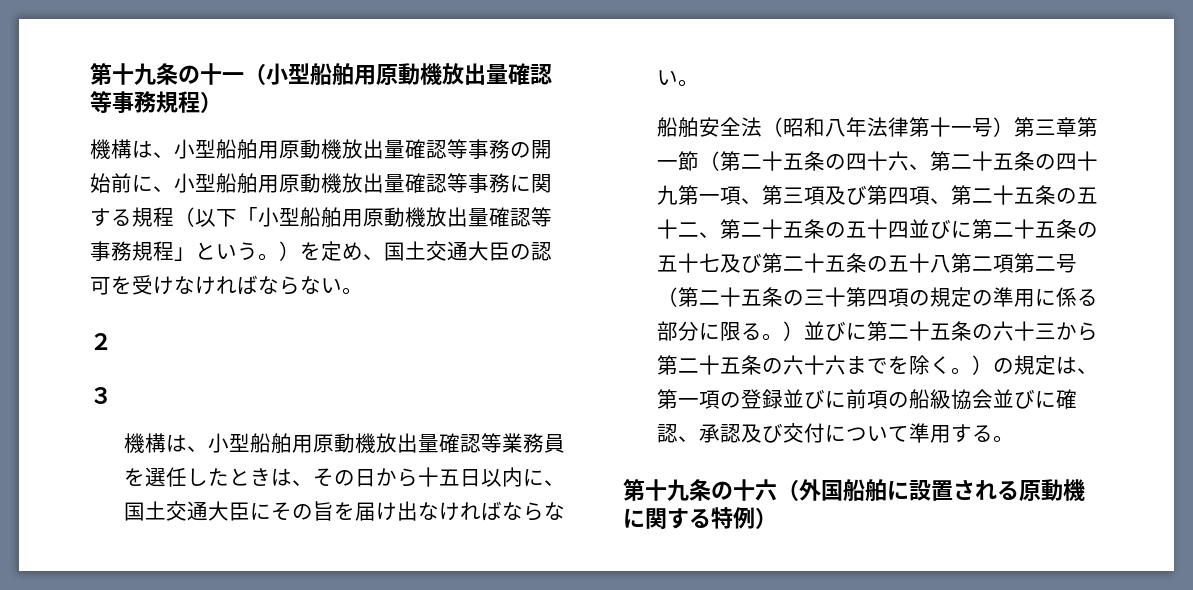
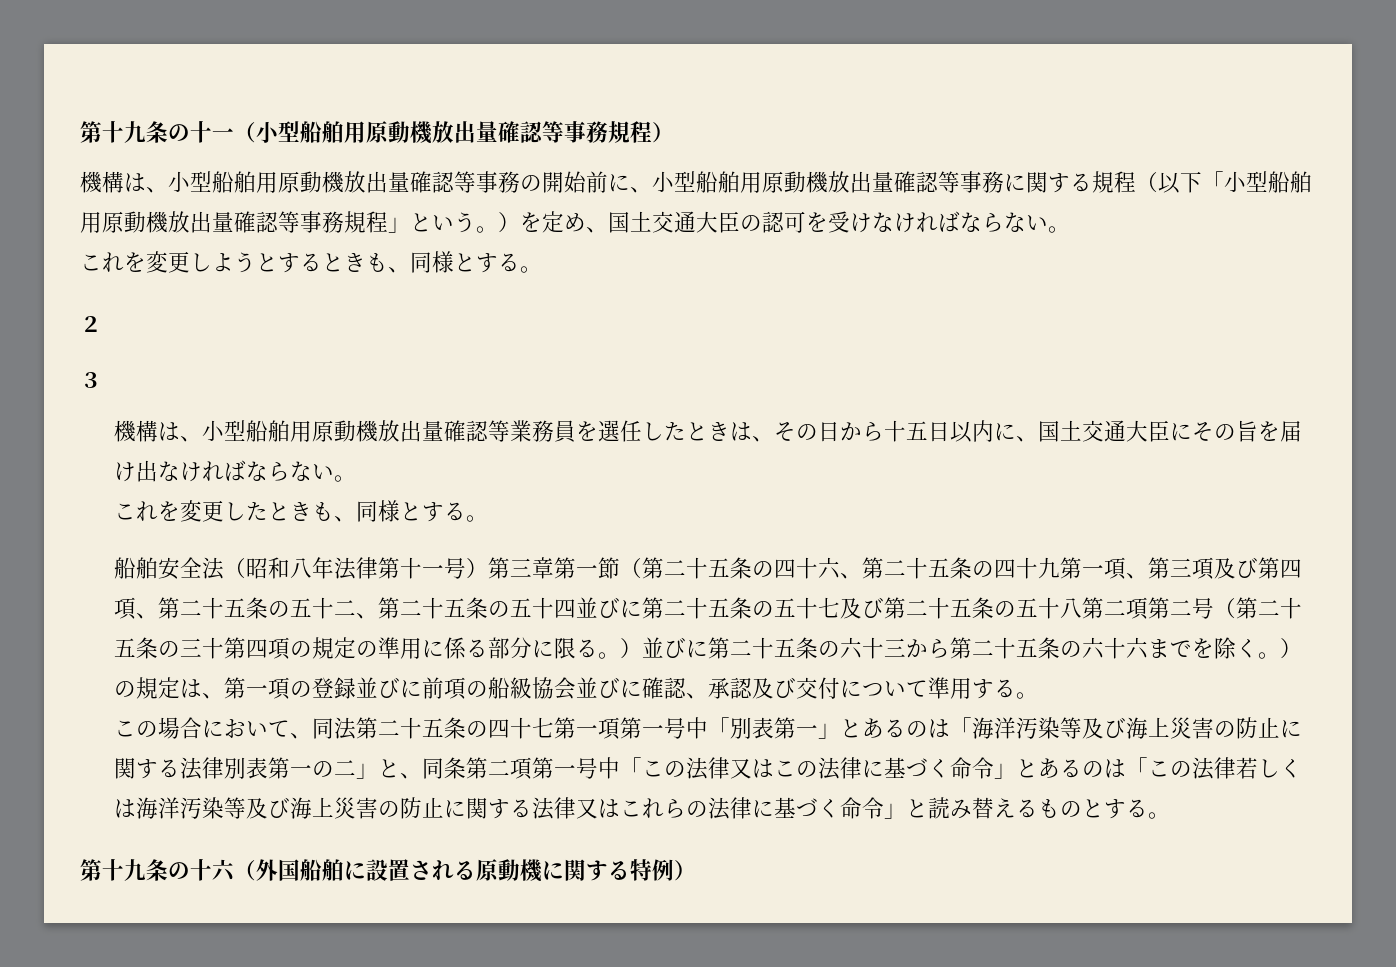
+ これを変更しようとするときも、同様とする。
+ これを変更したときも、同様とする。
+ この場合において、同法第二十五条の四十七第一項第一号中「別表第一」とあるのは「海洋汚染等及び海上災害の防止に関する法律別表第一の二」と、同条第二項第一号中「この法律又はこの法律に基づく命令」とあるのは「この法律若しくは海洋汚染等及び海上災害の防止に関する法律又はこれらの法律に基づく命令」と読み替えるものとする。

